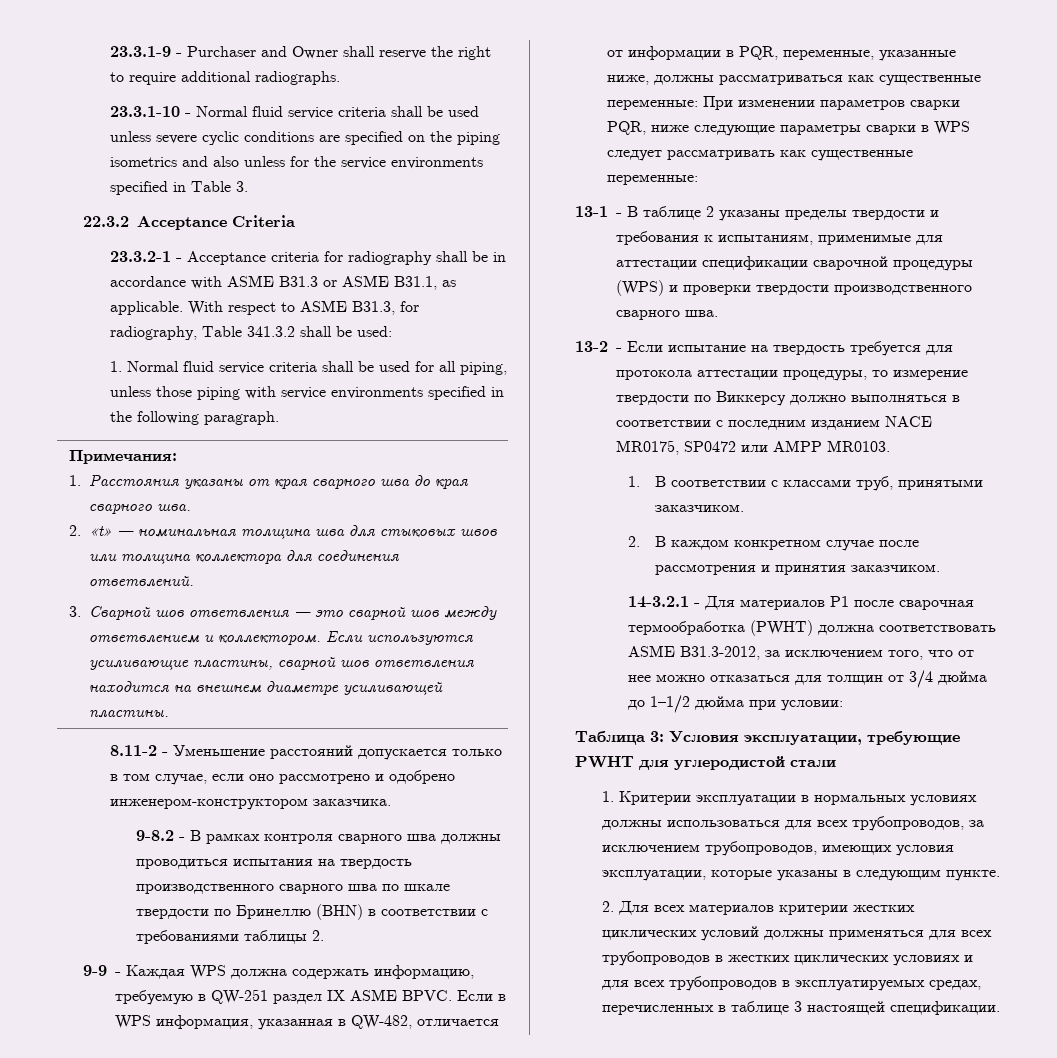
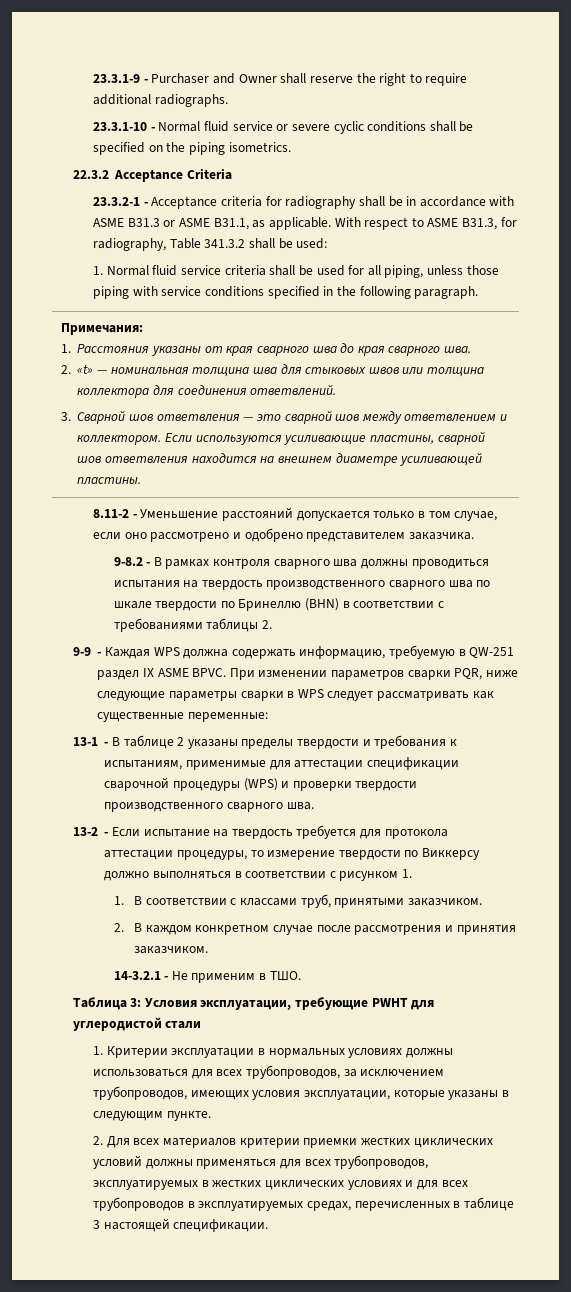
- 23.3.1-10 - Normal fluid service criteria shall be used unless severe cyclic conditions are specified on the piping isometrics and also unless for the service environments specified in Table 3.
+ 23.3.1-10 - Normal fluid service or severe cyclic conditions shall be specified on the piping isometrics.
- 1. Normal fluid service criteria shall be used for all piping, unless those piping with service environments specified in the following paragraph.
+ 1. Normal fluid service criteria shall be used for all piping, unless those piping with service conditions specified in the following paragraph.
- 8.11-2 - Уменьшение расстояний допускается только в том случае, если оно рассмотрено и одобрено инженером-конструктором заказчика.
+ 8.11-2 - Уменьшение расстояний допускается только в том случае, если оно рассмотрено и одобрено представителем заказчика.
- Если в WPS информация, указанная в QW-482, отличается от информации в PQR, переменные, указанные ниже, должны рассматриваться как существенные переменные: При изменении параметров сварки PQR, ниже следующие параметры сварки в WPS следует рассматривать как существенные переменные:
+ При изменении параметров сварки PQR, ниже следующие параметры сварки в WPS следует рассматривать как существенные переменные:
- 13-2 - Если испытание на твердость требуется для протокола аттестации процедуры, то измерение твердости по Виккерсу должно выполняться в соответствии с последним изданием NACE MR0175, SP0472 или AMPP MR0103.
+ 13-2 - Если испытание на твердость требуется для протокола аттестации процедуры, то измерение твердости по Виккерсу должно выполняться в соответствии с рисунком 1.
- 14-3.2.1 - Для материалов P1 после сварочная термообработка (PWHT) должна соответствовать ASME B31.3-2012, за исключением того, что от нее можно отказаться для толщин от 3/4 дюйма до 1–1/2 дюйма при условии:
+ 14-3.2.1 - Не применим в ТШО.
- 2. Для всех материалов критерии жестких циклических условий должны применяться для всех трубопроводов в жестких циклических условиях и для всех трубопроводов в эксплуатируемых средах, перечисленных в таблице 3 настоящей спецификации.
+ 2. Для всех материалов критерии приемки жестких циклических условий должны применяться для всех трубопроводов, эксплуатируемых в жестких циклических условиях и для всех трубопроводов в эксплуатируемых средах, перечисленных в таблице 3 настоящей спецификации.

